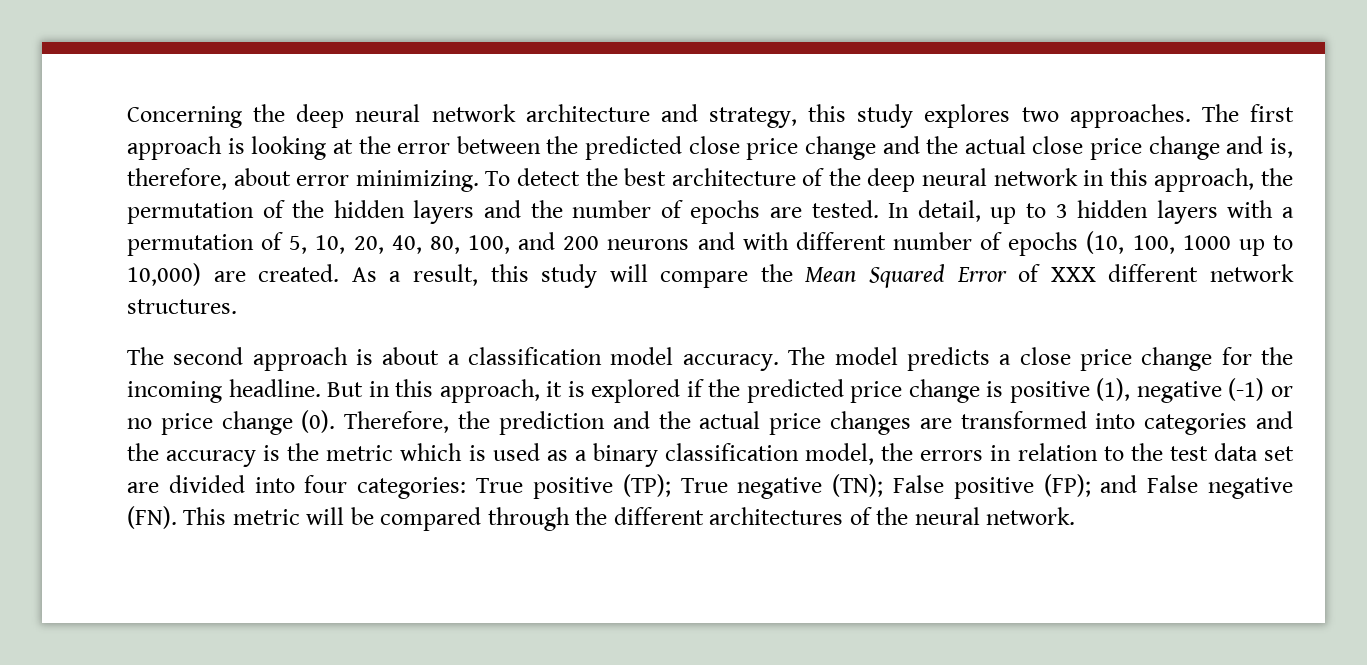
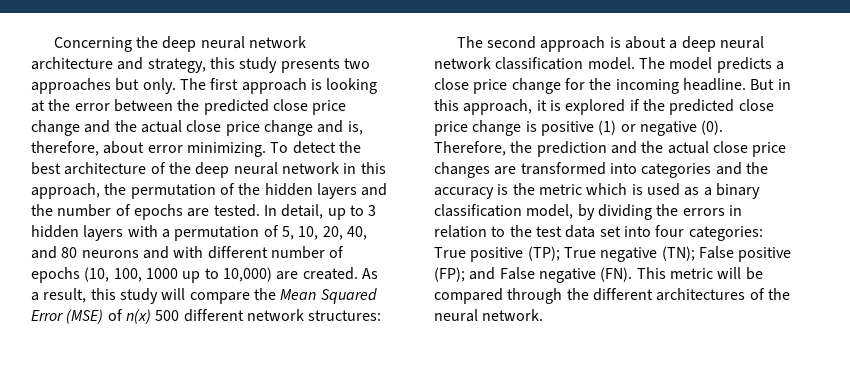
- Concerning the deep neural network architecture and strategy, this study explores two approaches.
+ Concerning the deep neural network architecture and strategy, this study presents two approaches but only.
- In detail, up to 3 hidden layers with a permutation of 5, 10, 20, 40, 80, 100, and 200 neurons and with different number of epochs (10, 100, 1000 up to 10,000) are created.
+ In detail, up to 3 hidden layers with a permutation of 5, 10, 20, 40, and 80 neurons and with different number of epochs (10, 100, 1000 up to 10,000) are created.
- As a result, this study will compare the Mean Squared Error of XXX different network structures.
+ As a result, this study will compare the Mean Squared Error (MSE) of n(x) 500 different network structures:
- The second approach is about a classification model accuracy.
+ The second approach is about a deep neural network classification model.
- But in this approach, it is explored if the predicted price change is positive (1), negative (-1) or no price change (0).
+ But in this approach, it is explored if the predicted close price change is positive (1) or negative (0).
- Therefore, the prediction and the actual price changes are transformed into categories and the accuracy is the metric which is used as a binary classification model, the errors in relation to the test data set are divided into four categories:
+ Therefore, the prediction and the actual close price changes are transformed into categories and the accuracy is the metric which is used as a binary classification model, by dividing the errors in relation to the test data set into four categories:

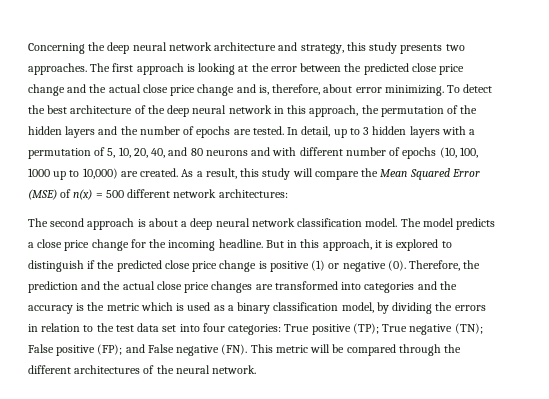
- Concerning the deep neural network architecture and strategy, this study presents two approaches but only.
+ Concerning the deep neural network architecture and strategy, this study presents two approaches.
- As a result, this study will compare the Mean Squared Error (MSE) of n(x) 500 different network structures:
+ As a result, this study will compare the Mean Squared Error (MSE) of n(x) = 500 different network architectures:
- But in this approach, it is explored if the predicted close price change is positive (1) or negative (0).
+ But in this approach, it is explored to distinguish if the predicted close price change is positive (1) or negative (0).

